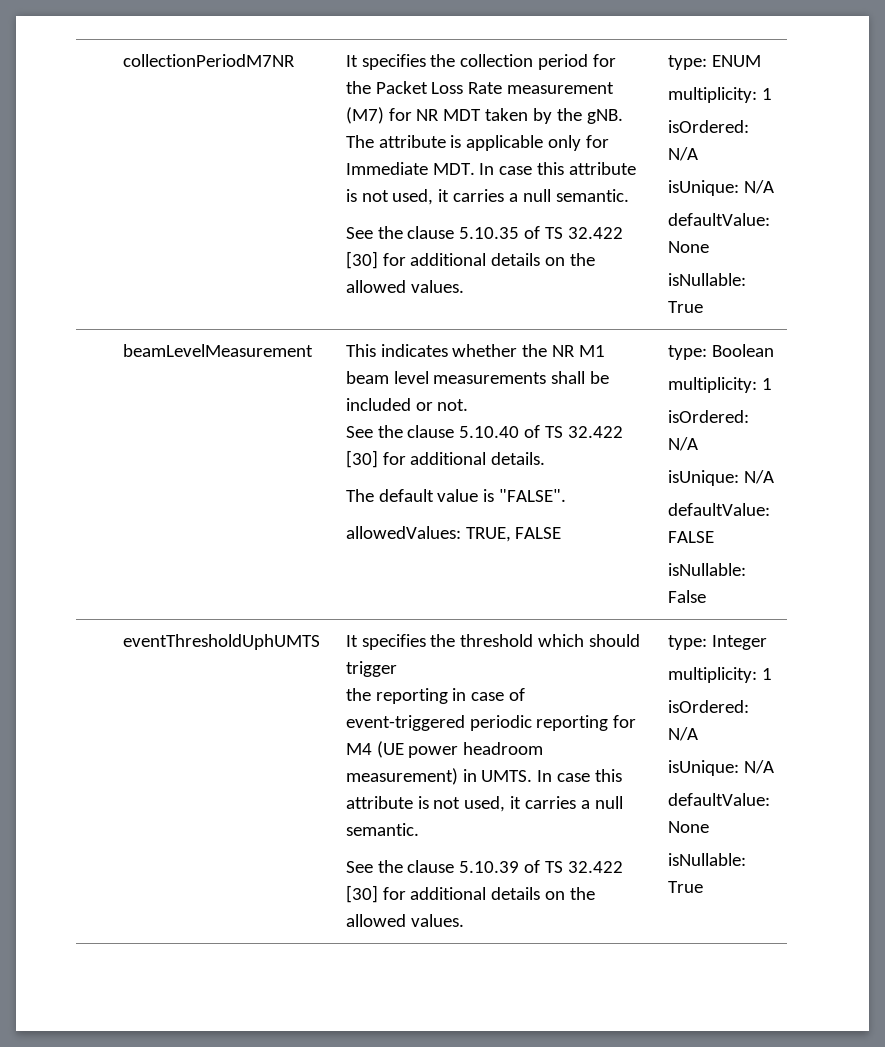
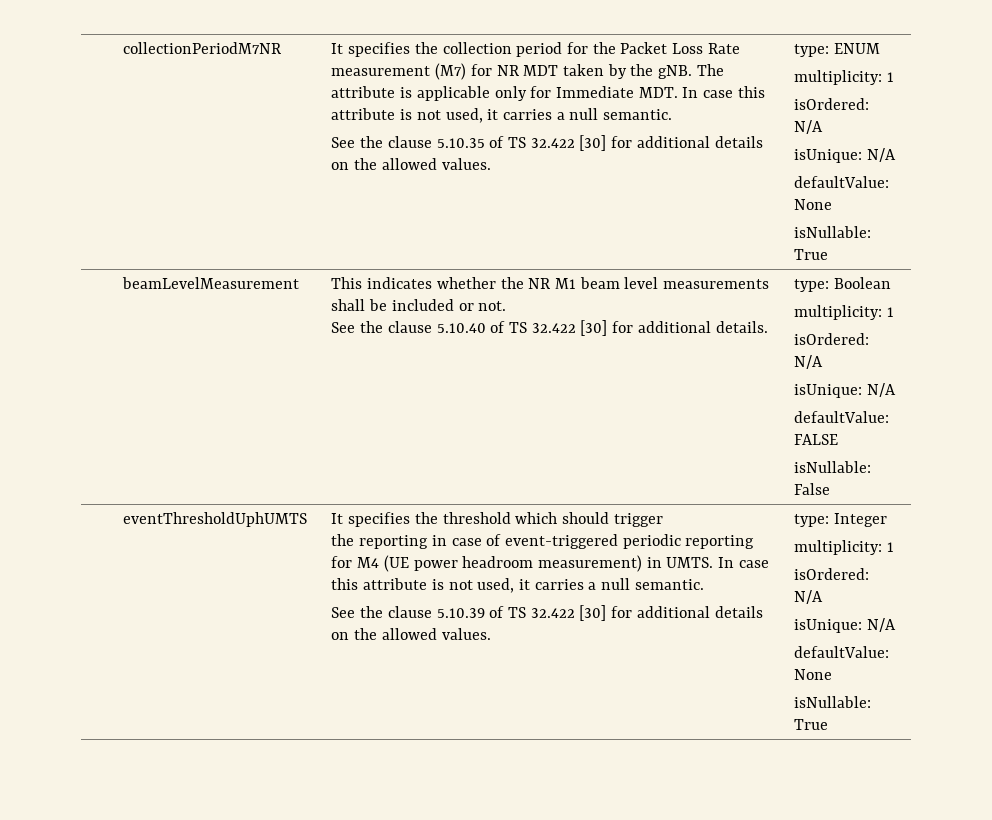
- The default value is "FALSE".
- allowedValues: TRUE, FALSE

